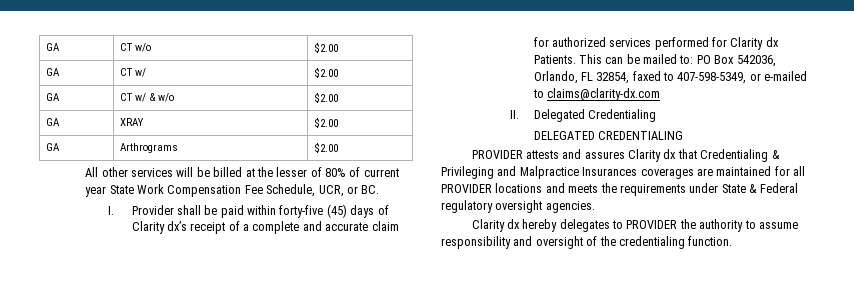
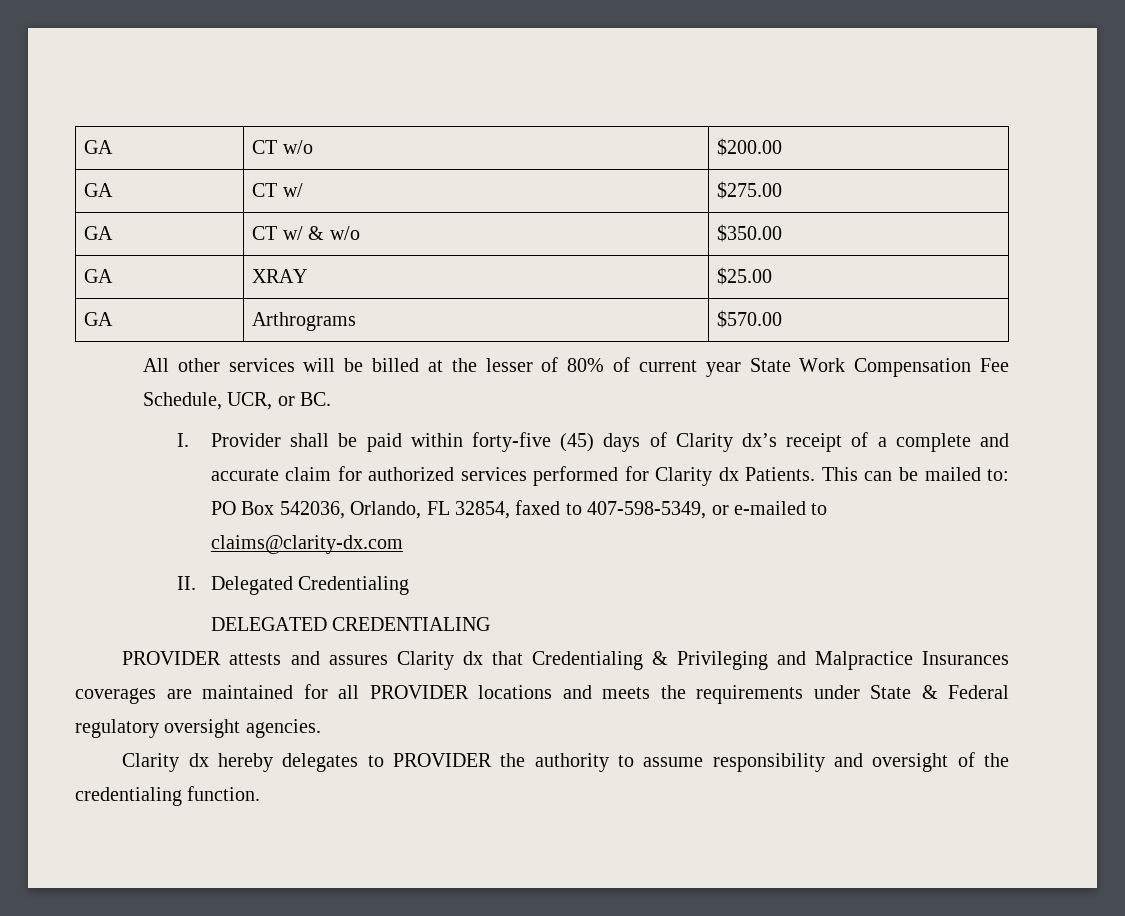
- GA | CT w/o | $2.00
+ GA | CT w/o | $200.00
- GA | CT w/ | $2.00
+ GA | CT w/ | $275.00
- GA | CT w/ & w/o | $2.00
+ GA | CT w/ & w/o | $350.00
- GA | XRAY | $2.00
+ GA | XRAY | $25.00
- GA | Arthrograms | $2.00
+ GA | Arthrograms | $570.00

